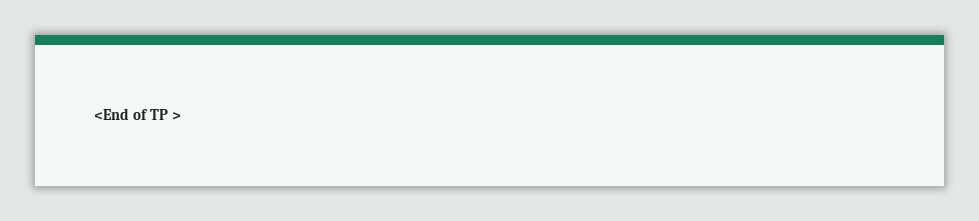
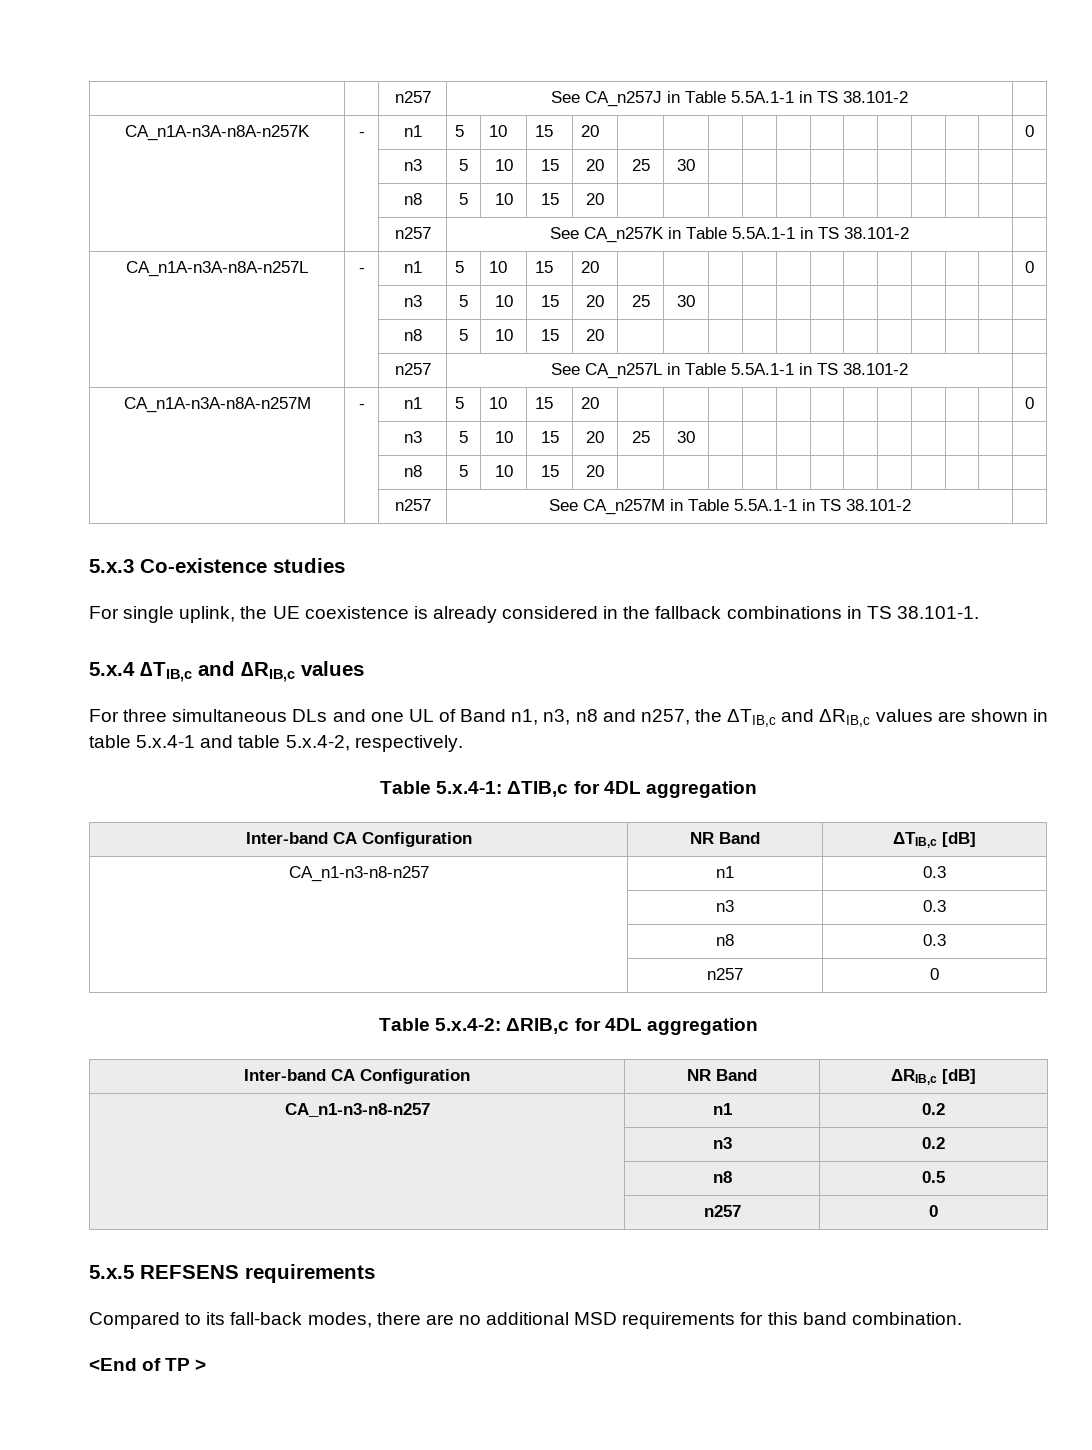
+ | | n257 | See CA_n257J in Table 5.5A.1-1 in TS 38.101-2 |
+ CA_n1A-n3A-n8A-n257K | - | n1 | 5 | 10 | 15 | 20 | | | | | | | | | | | | 0
+ | | n3 | 5 | 10 | 15 | 20 | 25 | 30 | | | | | | | | | |
+ | | n8 | 5 | 10 | 15 | 20 | | | | | | | | | | | |
+ | | n257 | See CA_n257K in Table 5.5A.1-1 in TS 38.101-2 |
+ CA_n1A-n3A-n8A-n257L | - | n1 | 5 | 10 | 15 | 20 | | | | | | | | | | | | 0
+ | | n3 | 5 | 10 | 15 | 20 | 25 | 30 | | | | | | | | | |
+ | | n8 | 5 | 10 | 15 | 20 | | | | | | | | | | | |
+ | | n257 | See CA_n257L in Table 5.5A.1-1 in TS 38.101-2 |
+ CA_n1A-n3A-n8A-n257M | - | n1 | 5 | 10 | 15 | 20 | | | | | | | | | | | | 0
+ | | n3 | 5 | 10 | 15 | 20 | 25 | 30 | | | | | | | | | |
+ | | n8 | 5 | 10 | 15 | 20 | | | | | | | | | | | |
+ | | n257 | See CA_n257M in Table 5.5A.1-1 in TS 38.101-2 |
+ 5.x.3 Co-existence studies
+ For single uplink, the UE coexistence is already considered in the fallback combinations in TS 38.101-1.
+ 5.x.4 ∆TIB,c and ∆RIB,c values
+ For three simultaneous DLs and one UL of Band n1, n3, n8 and n257, the ΔTIB,c and ΔRIB,c values are shown in table 5.x.4-1 and table 5.x.4-2, respectively.
+ Table 5.x.4-1: ΔTIB,c for 4DL aggregation
+ Inter-band CA Configuration | NR Band | ΔTIB,c [dB]
+ CA_n1-n3-n8-n257 | n1 | 0.3
+ | n3 | 0.3
+ | n8 | 0.3
+ | n257 | 0
+ Table 5.x.4-2: ΔRIB,c for 4DL aggregation
+ Inter-band CA Configuration | NR Band | ΔRIB,c [dB]
+ CA_n1-n3-n8-n257 | n1 | 0.2
+ | n3 | 0.2
+ | n8 | 0.5
+ | n257 | 0
+ 5.x.5 REFSENS requirements
+ Compared to its fall-back modes, there are no additional MSD requirements for this band combination.

